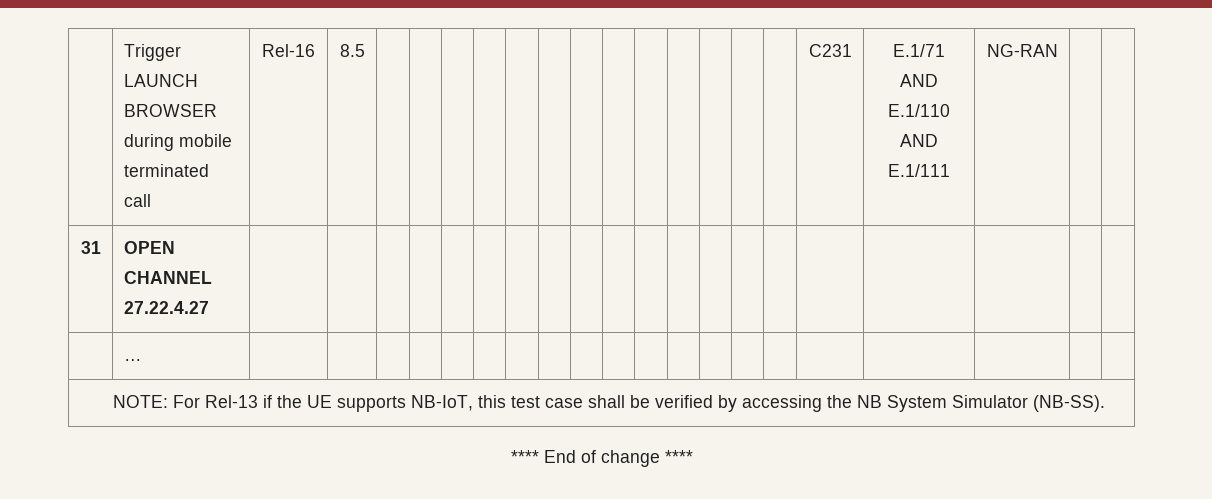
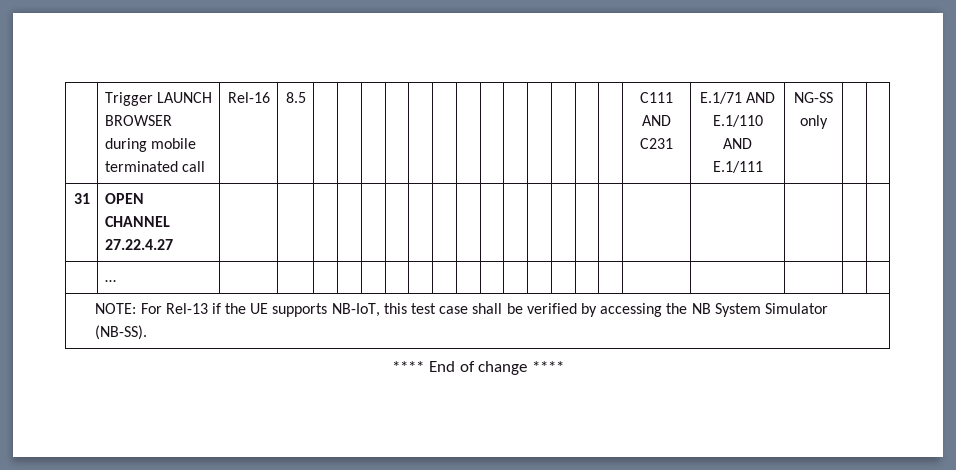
- | Trigger LAUNCH BROWSER during mobile terminated call | Rel-16 | 8.5 | | | | | | | | | | | | | | C231 | E.1/71 AND E.1/110 AND E.1/111 | NG-RAN | |
+ | Trigger LAUNCH BROWSER during mobile terminated call | Rel-16 | 8.5 | | | | | | | | | | | | | | C111 AND C231 | E.1/71 AND E.1/110 AND E.1/111 | NG-SS only | |

